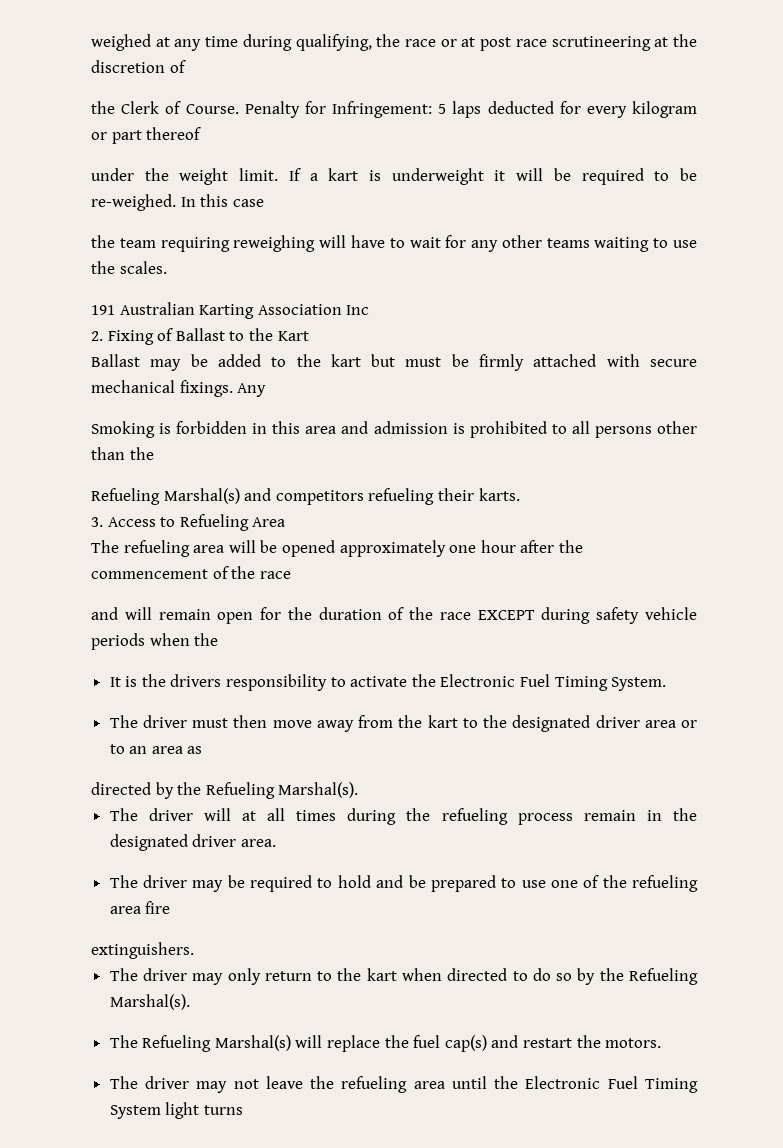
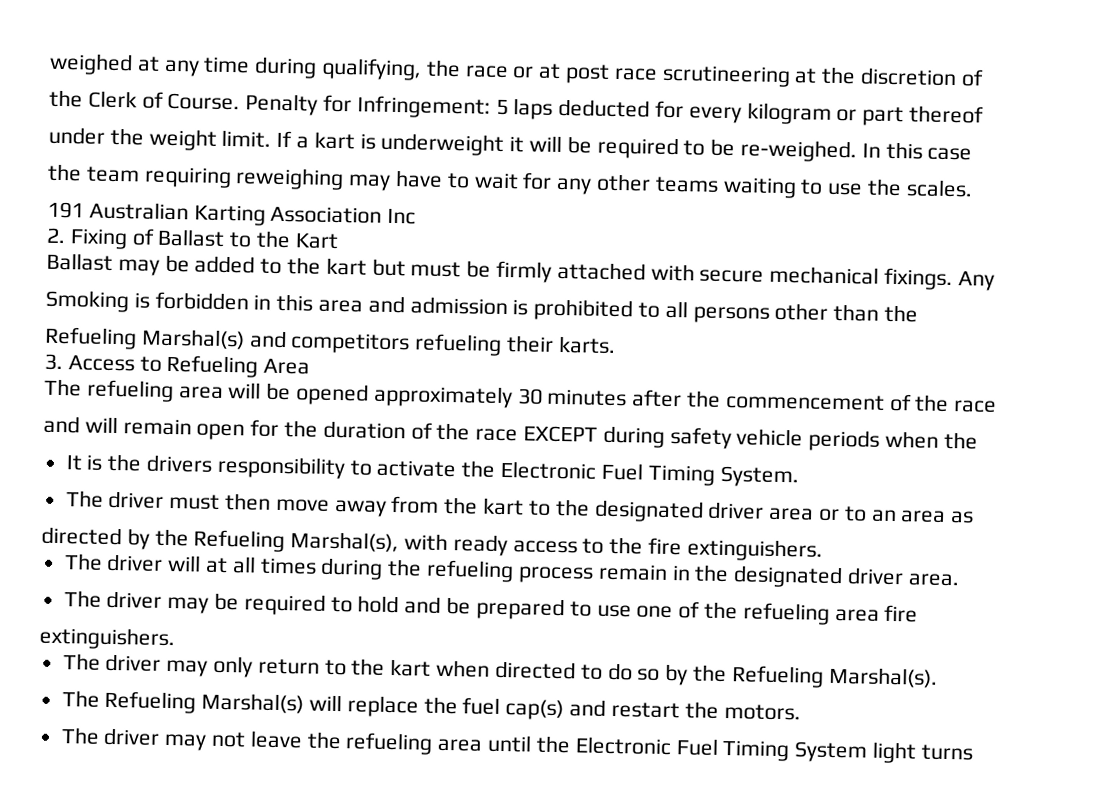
- the team requiring reweighing will have to wait for any other teams waiting to use the scales.
+ the team requiring reweighing may have to wait for any other teams waiting to use the scales.
- The refueling area will be opened approximately one hour after the commencement of the race
+ The refueling area will be opened approximately 30 minutes after the commencement of the race
- directed by the Refueling Marshal(s).
+ directed by the Refueling Marshal(s), with ready access to the fire extinguishers.

